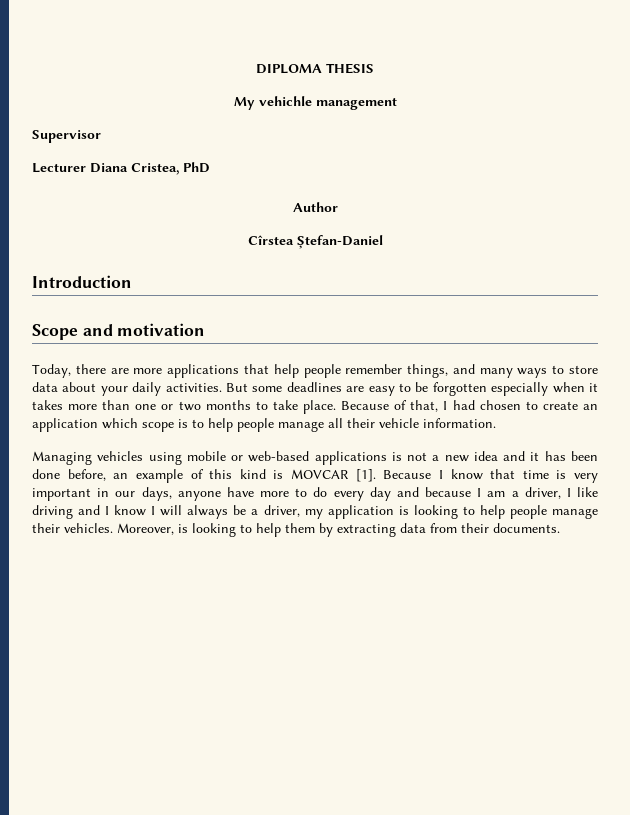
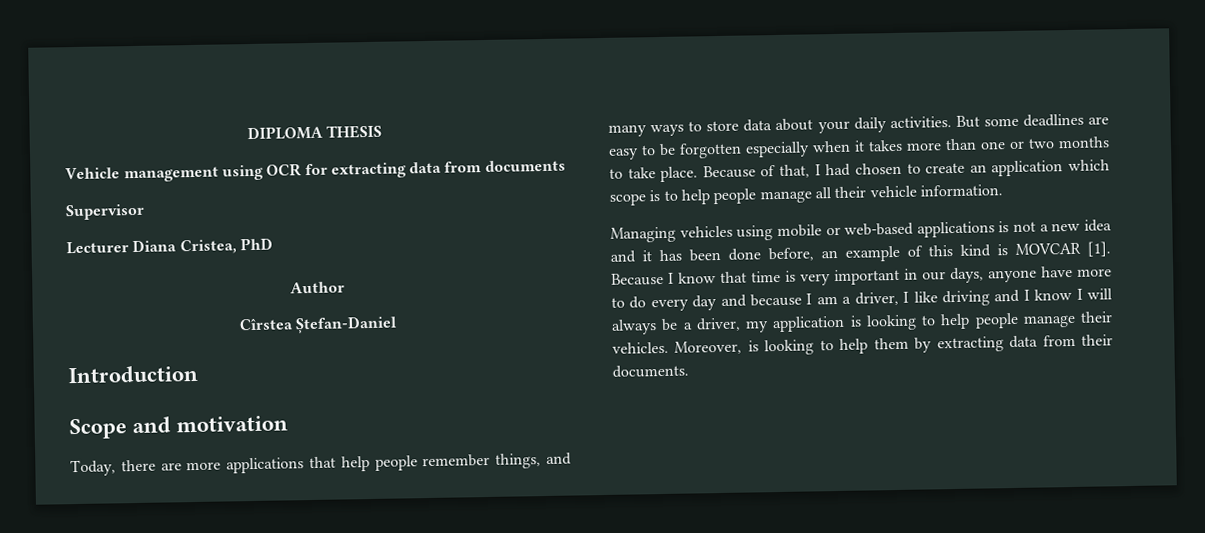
- My vehichle management
+ Vehicle management using OCR for extracting data from documents

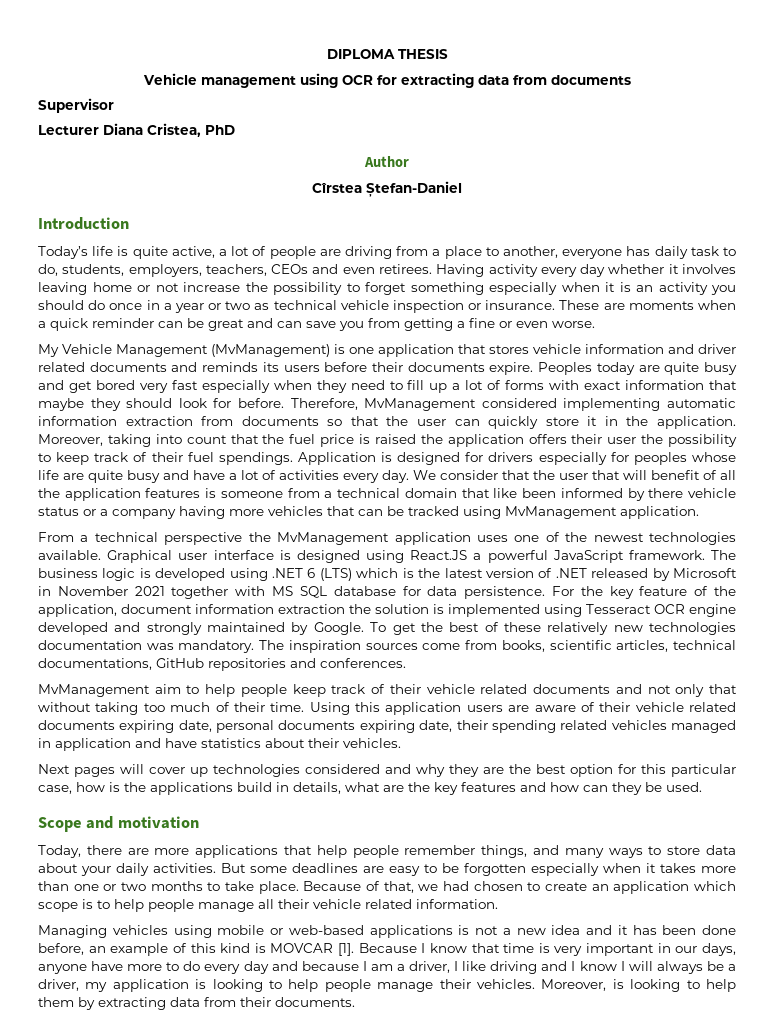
+ Today’s life is quite active, a lot of people are driving from a place to another, everyone has daily task to do, students, employers, teachers, CEOs and even retirees. Having activity every day whether it involves leaving home or not increase the possibility to forget something especially when it is an activity you should do once in a year or two as technical vehicle inspection or insurance. These are moments when a quick reminder can be great and can save you from getting a fine or even worse.
+ My Vehicle Management (MvManagement) is one application that stores vehicle information and driver related documents and reminds its users before their documents expire. Peoples today are quite busy and get bored very fast especially when they need to fill up a lot of forms with exact information that maybe they should look for before. Therefore, MvManagement considered implementing automatic information extraction from documents so that the user can quickly store it in the application. Moreover, taking into count that the fuel price is raised the application offers their user the possibility to keep track of their fuel spendings. Application is designed for drivers especially for peoples whose life are quite busy and have a lot of activities every day. We consider that the user that will benefit of all the application features is someone from a technical domain that like been informed by there vehicle status or a company having more vehicles that can be tracked using MvManagement application.
+ From a technical perspective the MvManagement application uses one of the newest technologies available. Graphical user interface is designed using React.JS a powerful JavaScript framework. The business logic is developed using .NET 6 (LTS) which is the latest version of .NET released by Microsoft in November 2021 together with MS SQL database for data persistence. For the key feature of the application, document information extraction the solution is implemented using Tesseract OCR engine developed and strongly maintained by Google. To get the best of these relatively new technologies documentation was mandatory. The inspiration sources come from books, scientific articles, technical documentations, GitHub repositories and conferences.
+ MvManagement aim to help people keep track of their vehicle related documents and not only that without taking too much of their time. Using this application users are aware of their vehicle related documents expiring date, personal documents expiring date, their spending related vehicles managed in application and have statistics about their vehicles.
+ Next pages will cover up technologies considered and why they are the best option for this particular case, how is the applications build in details, what are the key features and how can they be used.
- Because of that, I had chosen to create an application which scope is to help people manage all their vehicle information.
+ Because of that, we had chosen to create an application which scope is to help people manage all their vehicle related information.

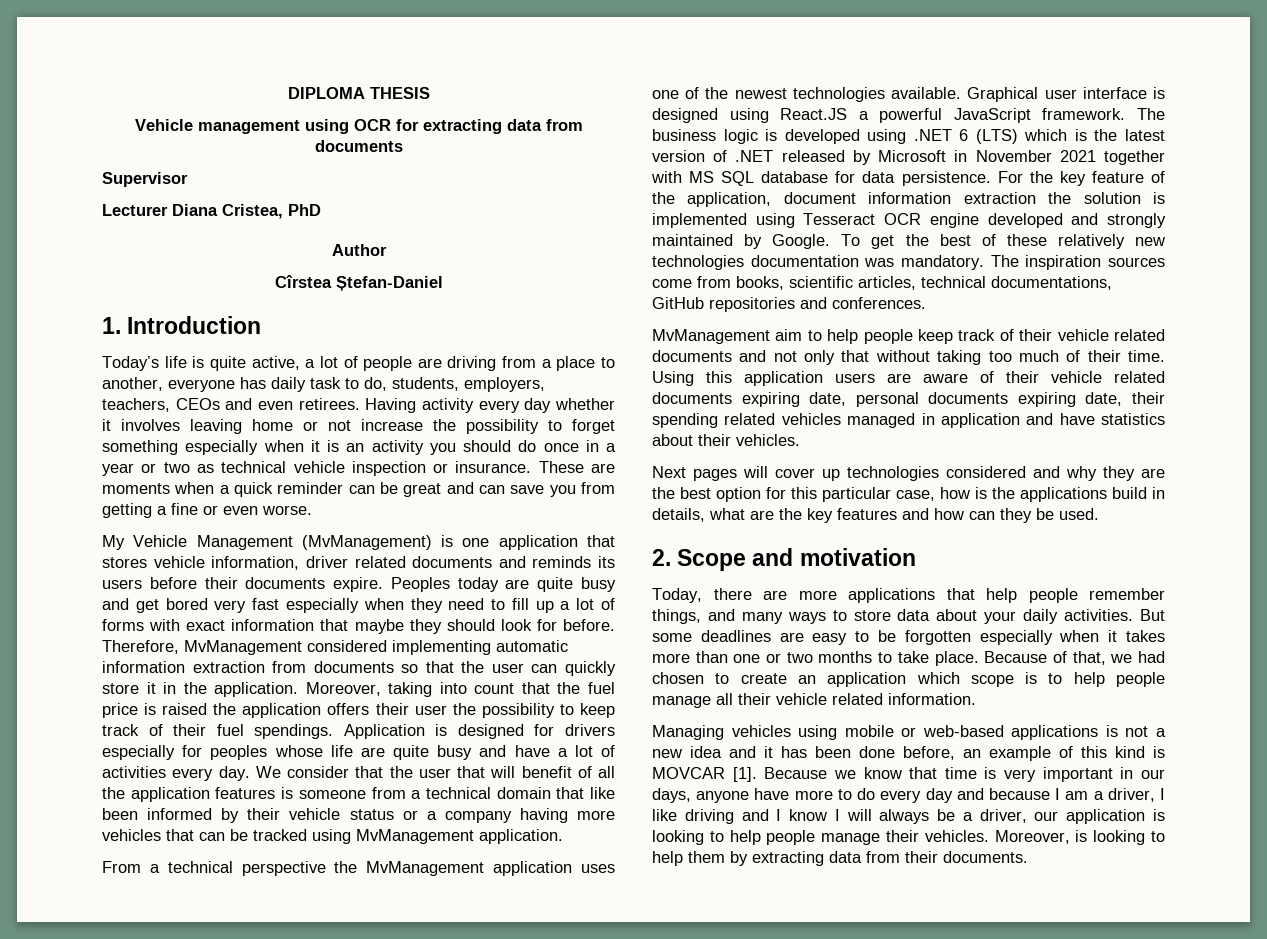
- Introduction
+ 1. Introduction
- My Vehicle Management (MvManagement) is one application that stores vehicle information and driver related documents and reminds its users before their documents expire.
+ My Vehicle Management (MvManagement) is one application that stores vehicle information, driver related documents and reminds its users before their documents expire.
- We consider that the user that will benefit of all the application features is someone from a technical domain that like been informed by there vehicle status or a company having more vehicles that can be tracked using MvManagement application.
+ We consider that the user that will benefit of all the application features is someone from a technical domain that like been informed by their vehicle status or a company having more vehicles that can be tracked using MvManagement application.
- Scope and motivation
+ 2. Scope and motivation
- Because I know that time is very important in our days, anyone have more to do every day and because I am a driver, I like driving and I know I will always be a driver, my application is looking to help people manage their vehicles.
+ Because we know that time is very important in our days, anyone have more to do every day and because I am a driver, I like driving and I know I will always be a driver, our application is looking to help people manage their vehicles.

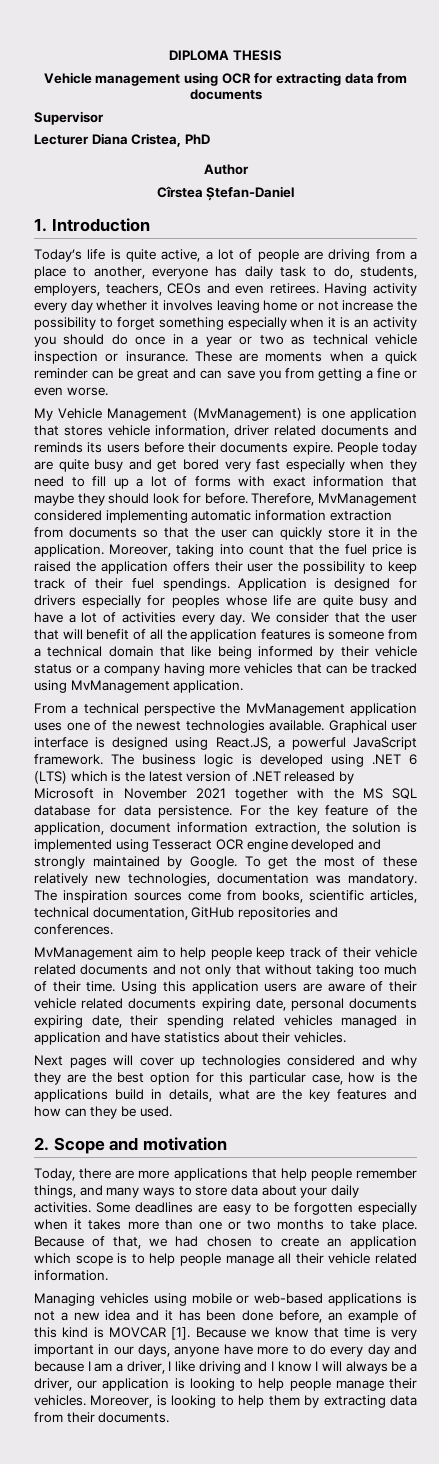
- Peoples today are quite busy and get bored very fast especially when they need to fill up a lot of forms with exact information that maybe they should look for before.
+ People today are quite busy and get bored very fast especially when they need to fill up a lot of forms with exact information that maybe they should look for before.
- We consider that the user that will benefit of all the application features is someone from a technical domain that like been informed by their vehicle status or a company having more vehicles that can be tracked using MvManagement application.
+ We consider that the user that will benefit of all the application features is someone from a technical domain that like being informed by their vehicle status or a company having more vehicles that can be tracked using MvManagement application.
- Graphical user interface is designed using React.JS a powerful JavaScript framework.
+ Graphical user interface is designed using React.JS, a powerful JavaScript framework.
- The business logic is developed using .NET 6 (LTS) which is the latest version of .NET released by Microsoft in November 2021 together with MS SQL database for data persistence.
+ The business logic is developed using .NET 6 (LTS) which is the latest version of .NET released by Microsoft in November 2021 together with the MS SQL database for data persistence.
- For the key feature of the application, document information extraction the solution is implemented using Tesseract OCR engine developed and strongly maintained by Google.
+ For the key feature of the application, document information extraction, the solution is implemented using Tesseract OCR engine developed and strongly maintained by Google.
- To get the best of these relatively new technologies documentation was mandatory.
+ To get the most of these relatively new technologies, documentation was mandatory.
- The inspiration sources come from books, scientific articles, technical documentations, GitHub repositories and conferences.
+ The inspiration sources come from books, scientific articles, technical documentation, GitHub repositories and conferences.
- But some deadlines are easy to be forgotten especially when it takes more than one or two months to take place.
+ Some deadlines are easy to be forgotten especially when it takes more than one or two months to take place.

